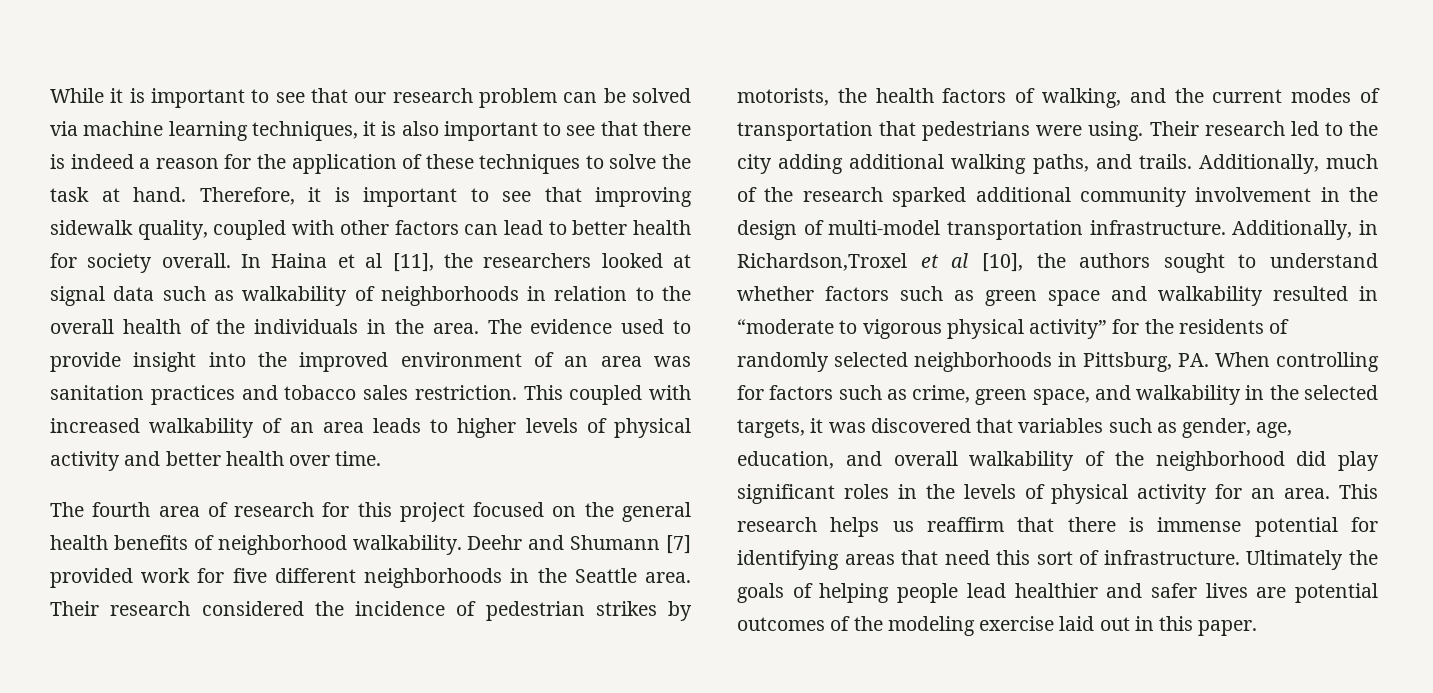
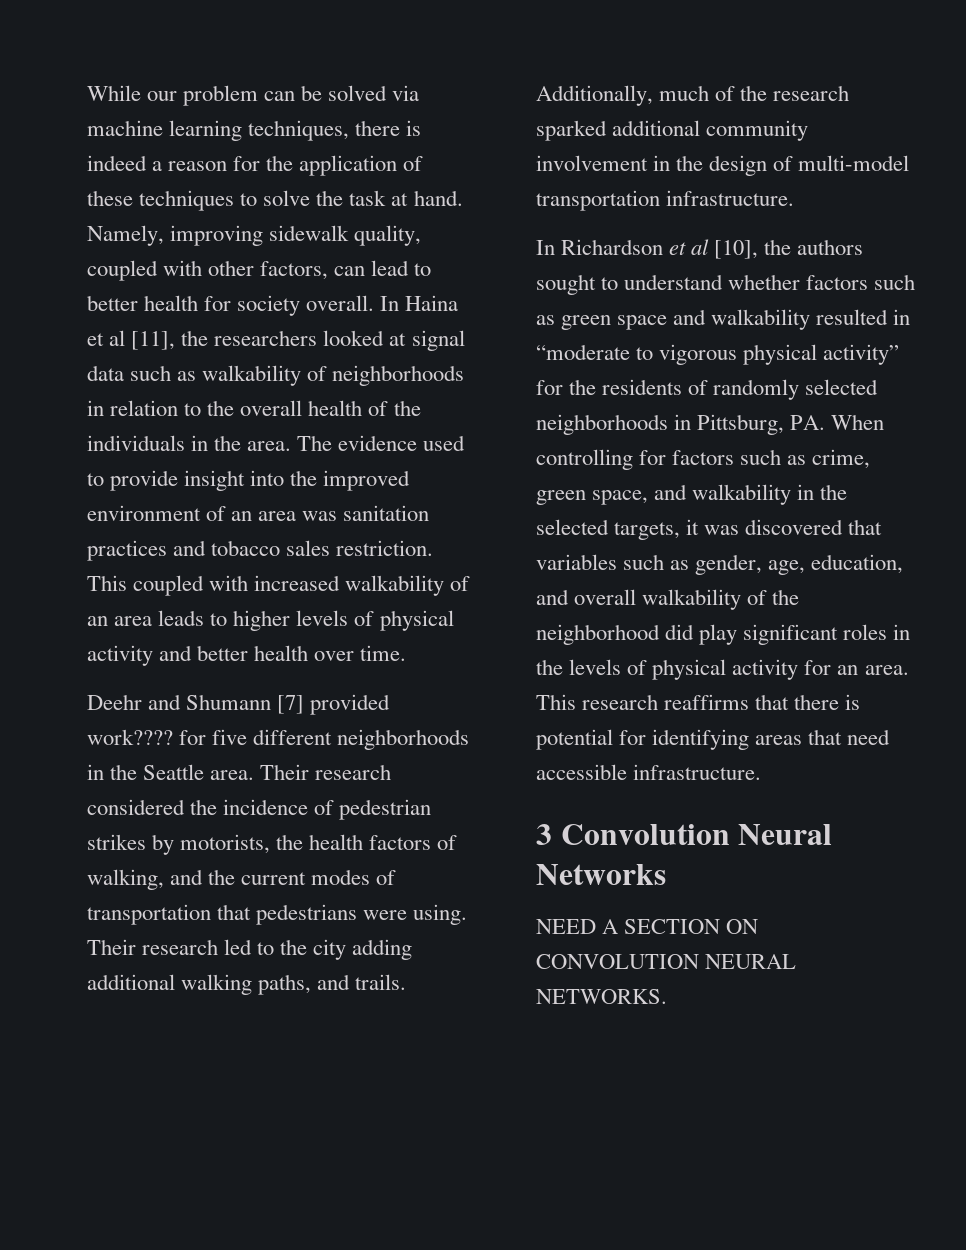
- While it is important to see that our research problem can be solved via machine learning techniques, it is also important to see that there is indeed a reason for the application of these techniques to solve the task at hand.
+ While our problem can be solved via machine learning techniques, there is indeed a reason for the application of these techniques to solve the task at hand.
- Therefore, it is important to see that improving sidewalk quality, coupled with other factors can lead to better health for society overall.
+ Namely, improving sidewalk quality, coupled with other factors, can lead to better health for society overall.
- The fourth area of research for this project focused on the general health benefits of neighborhood walkability. Deehr and Shumann [7] provided work for five different neighborhoods in the Seattle area.
+ Deehr and Shumann [7] provided work???? for five different neighborhoods in the Seattle area.
- Additionally, much of the research sparked additional community involvement in the design of multi-model transportation infrastructure. Additionally, in Richardson,Troxel et al [10], the authors sought to understand whether factors such as green space and walkability resulted in “moderate to vigorous physical activity” for the residents of randomly selected neighborhoods in Pittsburg, PA. When controlling for factors such as crime, green space, and walkability in the selected targets, it was discovered that variables such as gender, age, education, and overall walkability of the neighborhood did play significant roles in the levels of physical activity for an area.
+ Additionally, much of the research sparked additional community involvement in the design of multi-model transportation infrastructure.
+ In Richardson et al [10], the authors sought to understand whether factors such as green space and walkability resulted in “moderate to vigorous physical activity” for the residents of randomly selected neighborhoods in Pittsburg, PA. When controlling for factors such as crime, green space, and walkability in the selected targets, it was discovered that variables such as gender, age, education, and overall walkability of the neighborhood did play significant roles in the levels of physical activity for an area.
- This research helps us reaffirm that there is immense potential for identifying areas that need this sort of infrastructure. Ultimately the goals of helping people lead healthier and safer lives are potential outcomes of the modeling exercise laid out in this paper.
+ This research reaffirms that there is potential for identifying areas that need accessible infrastructure.
+ 3 Convolution Neural Networks
+ NEED A SECTION ON CONVOLUTION NEURAL NETWORKS.

